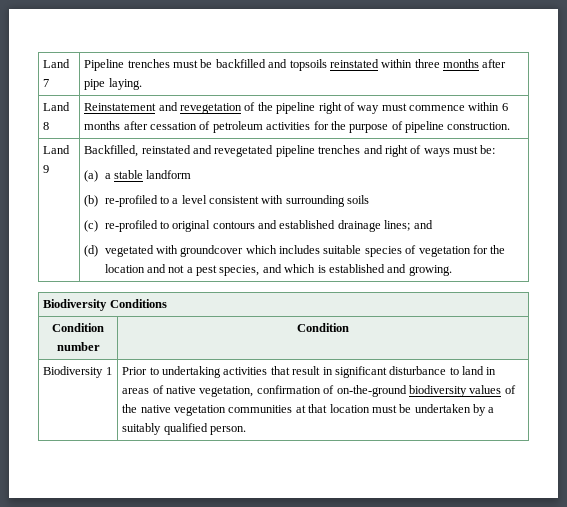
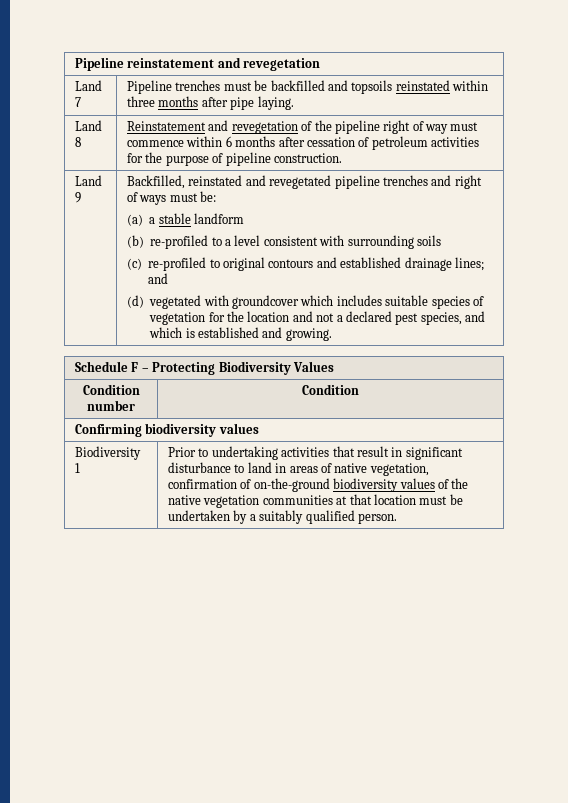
+ Pipeline reinstatement and revegetation
- (d) vegetated with groundcover which includes suitable species of vegetation for the location and not a pest species, and which is established and growing.
+ (d) vegetated with groundcover which includes suitable species of vegetation for the location and not a declared pest species, and which is established and growing.
- Biodiversity Conditions
+ Schedule F – Protecting Biodiversity Values
+ Confirming biodiversity values

